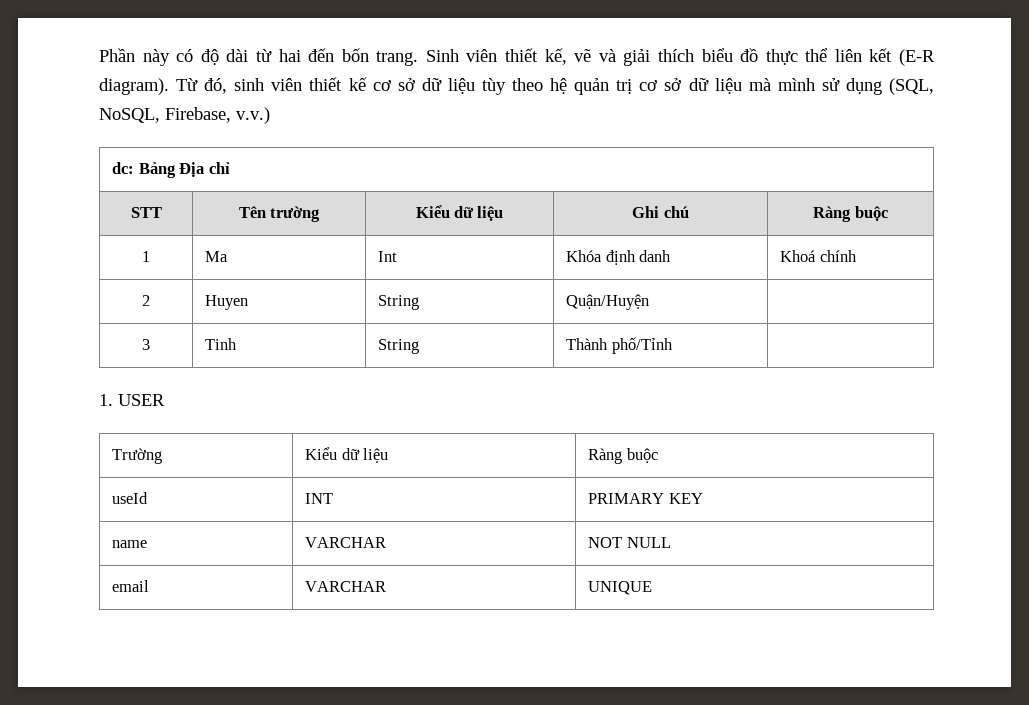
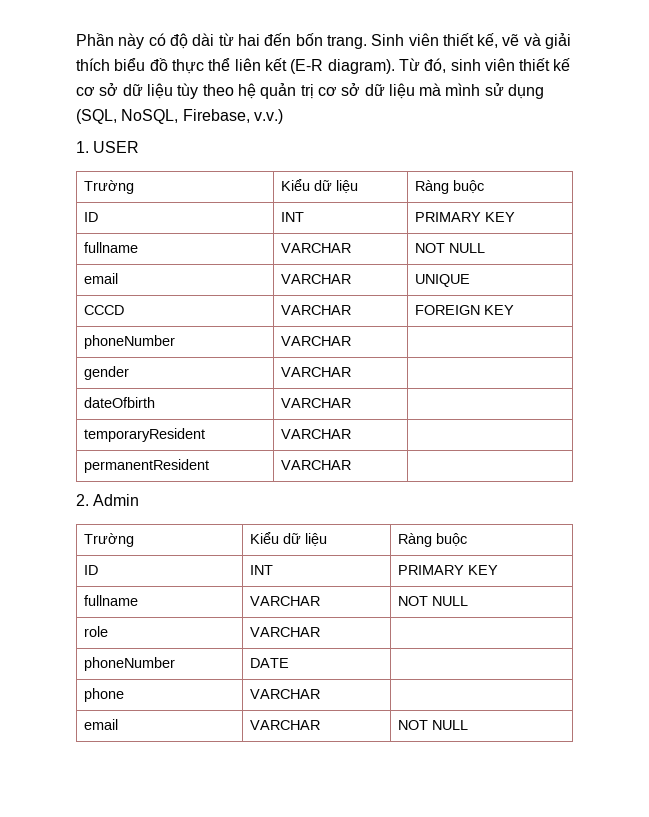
- dc: Bảng Địa chỉ
- STT | Tên trường | Kiểu dữ liệu | Ghi chú | Ràng buộc
- 1 | Ma | Int | Khóa định danh | Khoá chính
- 2 | Huyen | String | Quận/Huyện |
- 3 | Tinh | String | Thành phố/Tỉnh |
  1. USER
  Trường | Kiểu dữ liệu | Ràng buộc
- useId | INT | PRIMARY KEY
- name | VARCHAR | NOT NULL
+ ID | INT | PRIMARY KEY
+ fullname | VARCHAR | NOT NULL
+ CCCD | VARCHAR | FOREIGN KEY
+ phoneNumber | VARCHAR |
+ gender | VARCHAR |
+ dateOfbirth | VARCHAR |
+ temporaryResident | VARCHAR |
+ permanentResident | VARCHAR |
+ 2. Admin
+ Trường | Kiểu dữ liệu | Ràng buộc
+ ID | INT | PRIMARY KEY
+ fullname | VARCHAR | NOT NULL
+ role | VARCHAR |
+ phoneNumber | DATE |
+ phone | VARCHAR |
+ email | VARCHAR | NOT NULL

